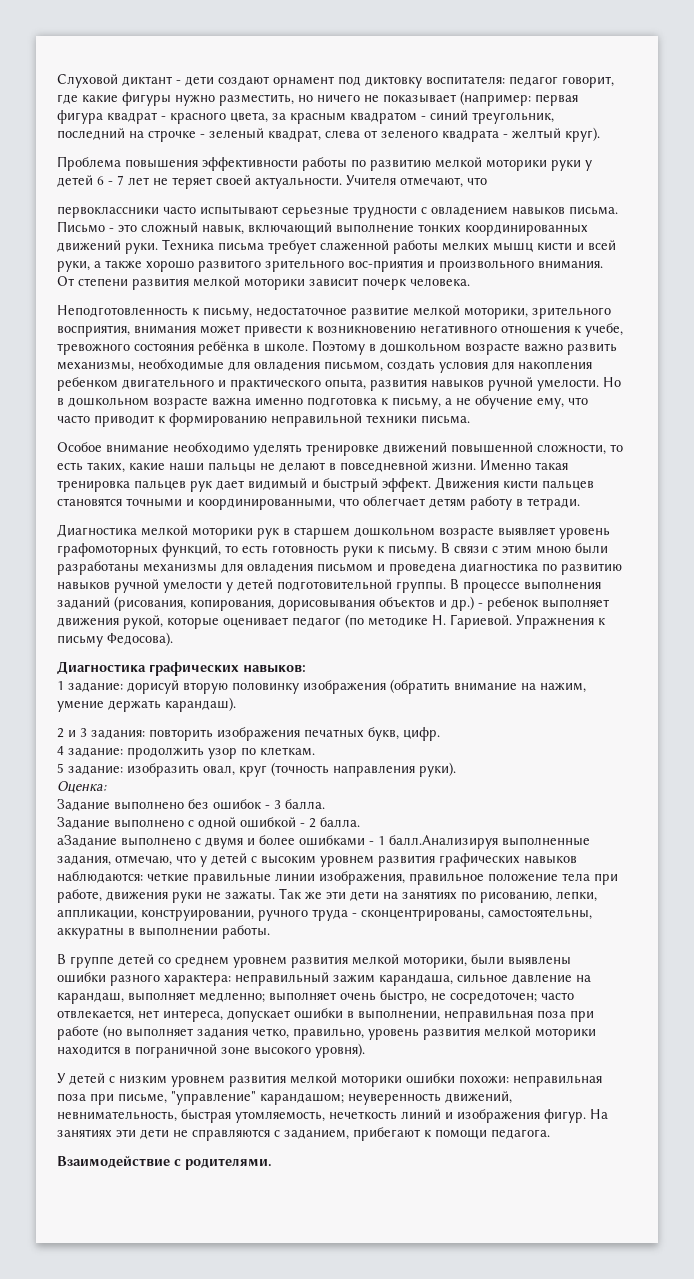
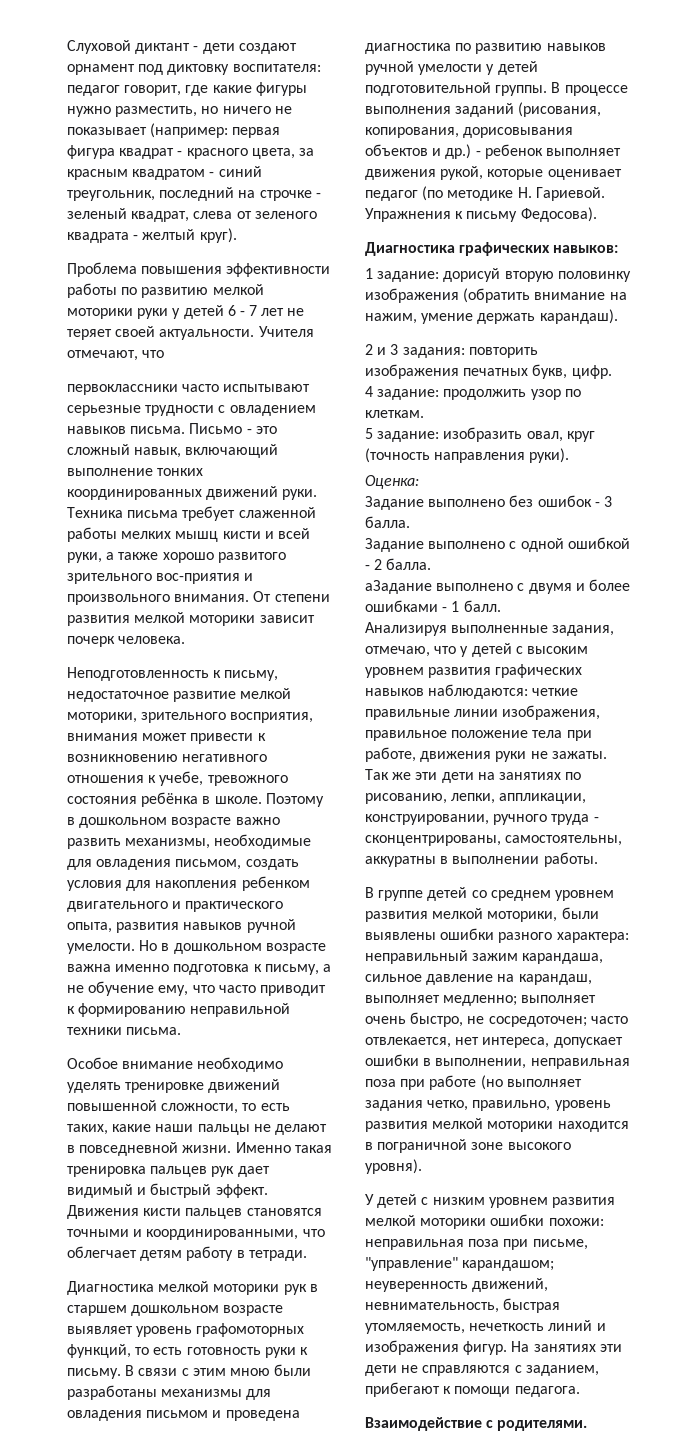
- аЗадание выполнено с двумя и более ошибками - 1 балл.Анализируя выполненные задания, отмечаю, что у детей с высоким уровнем развития графических навыков наблюдаются: четкие правильные линии изображения, правильное положение тела при работе, движения руки не зажаты.
+ аЗадание выполнено с двумя и более ошибками - 1 балл.
+ Анализируя выполненные задания, отмечаю, что у детей с высоким уровнем развития графических навыков наблюдаются: четкие правильные линии изображения, правильное положение тела при работе, движения руки не зажаты.

